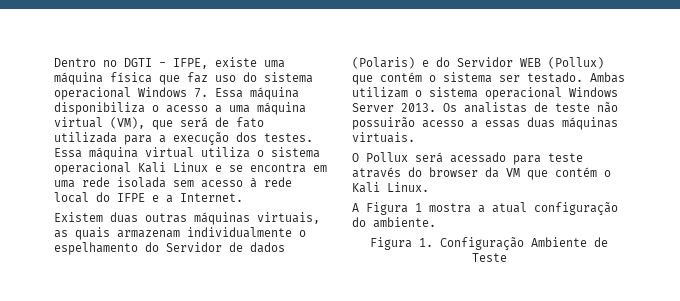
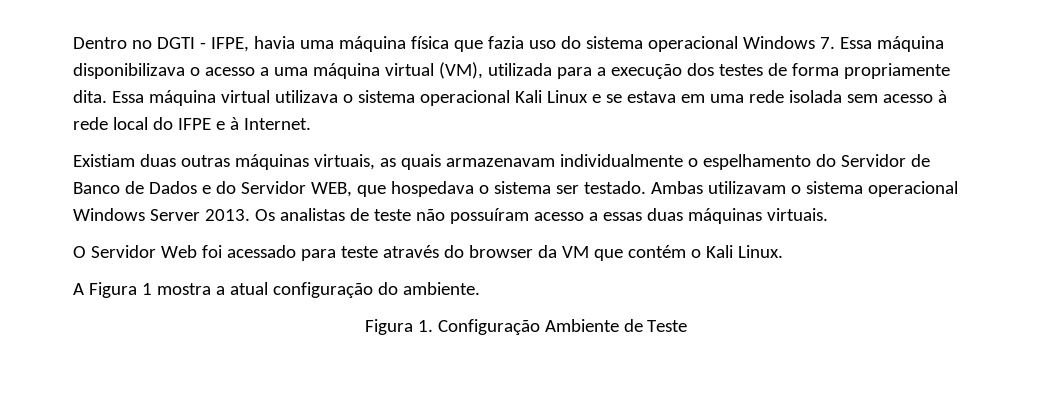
- Dentro no DGTI - IFPE, existe uma máquina física que faz uso do sistema operacional Windows 7. Essa máquina disponibiliza o acesso a uma máquina virtual (VM), que será de fato utilizada para a execução dos testes.
+ Dentro no DGTI - IFPE, havia uma máquina física que fazia uso do sistema operacional Windows 7. Essa máquina disponibilizava o acesso a uma máquina virtual (VM), utilizada para a execução dos testes de forma propriamente dita.
- Essa máquina virtual utiliza o sistema operacional Kali Linux e se encontra em uma rede isolada sem acesso à rede local do IFPE e a Internet.
+ Essa máquina virtual utilizava o sistema operacional Kali Linux e se estava em uma rede isolada sem acesso à rede local do IFPE e à Internet.
- Existem duas outras máquinas virtuais, as quais armazenam individualmente o espelhamento do Servidor de dados (Polaris) e do Servidor WEB (Pollux) que contém o sistema ser testado.
+ Existiam duas outras máquinas virtuais, as quais armazenavam individualmente o espelhamento do Servidor de Banco de Dados e do Servidor WEB, que hospedava o sistema ser testado.
- Ambas utilizam o sistema operacional Windows Server 2013.
+ Ambas utilizavam o sistema operacional Windows Server 2013.
- Os analistas de teste não possuirão acesso a essas duas máquinas virtuais.
+ Os analistas de teste não possuíram acesso a essas duas máquinas virtuais.
- O Pollux será acessado para teste através do browser da VM que contém o Kali Linux.
+ O Servidor Web foi acessado para teste através do browser da VM que contém o Kali Linux.

